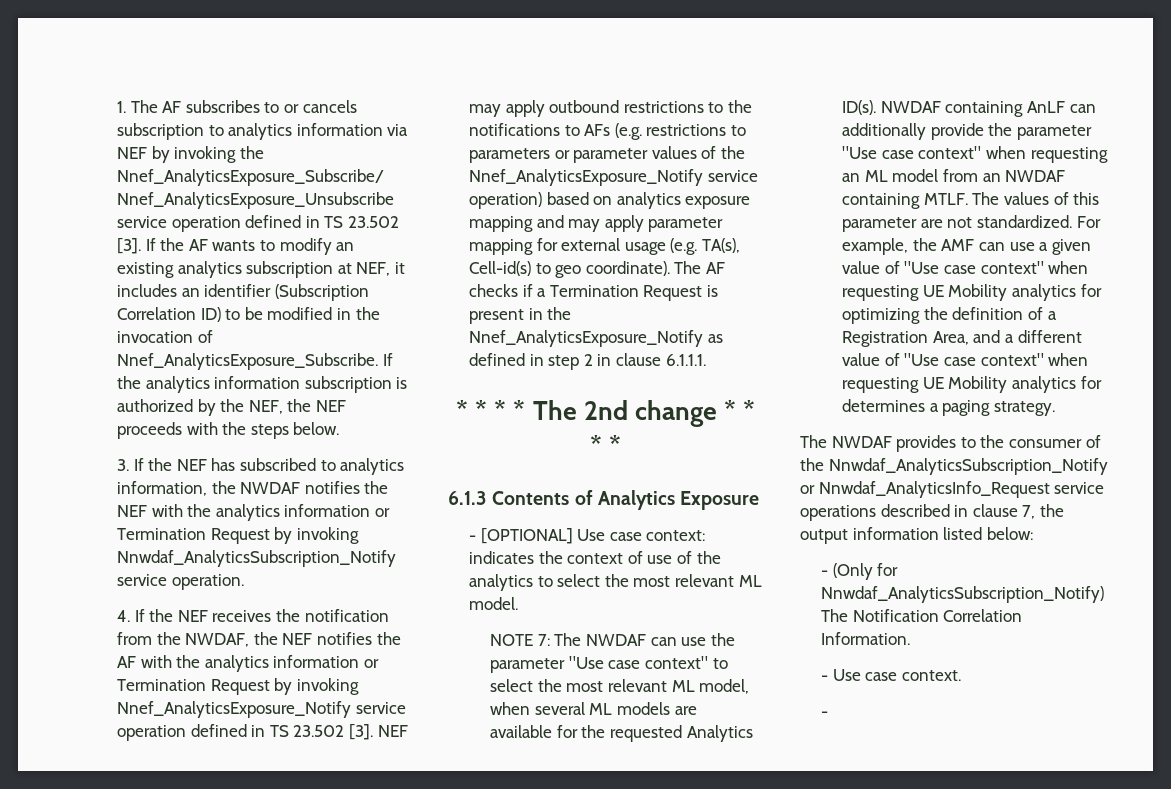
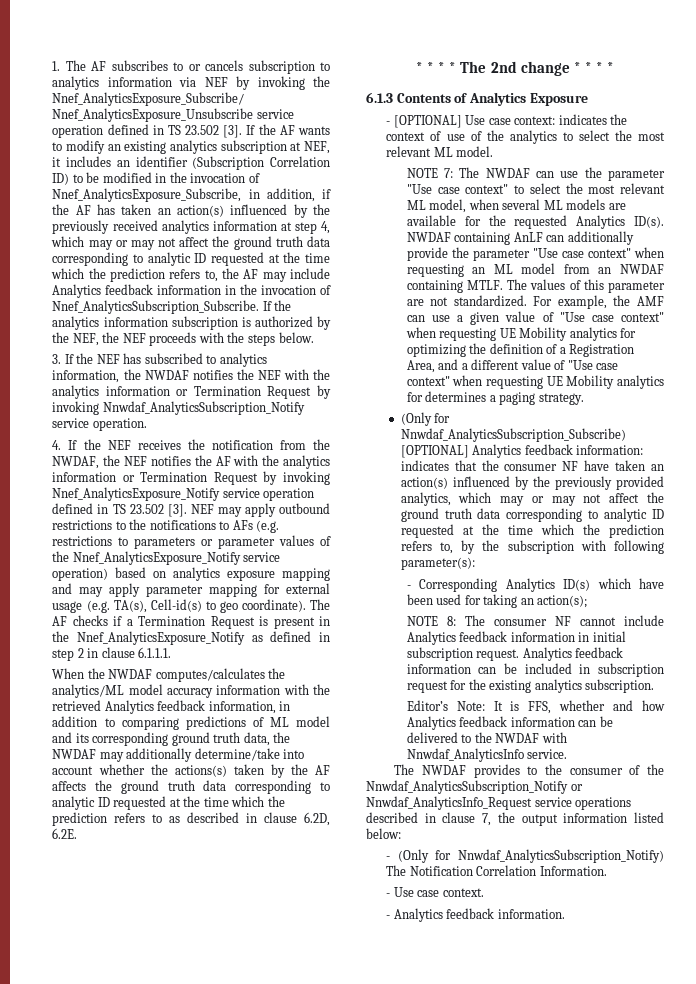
- If the AF wants to modify an existing analytics subscription at NEF, it includes an identifier (Subscription Correlation ID) to be modified in the invocation of Nnef_AnalyticsExposure_Subscribe.
+ If the AF wants to modify an existing analytics subscription at NEF, it includes an identifier (Subscription Correlation ID) to be modified in the invocation of Nnef_AnalyticsExposure_Subscribe, in addition, if the AF has taken an action(s) influenced by the previously received analytics information at step 4, which may or may not affect the ground truth data corresponding to analytic ID requested at the time which the prediction refers to, the AF may include Analytics feedback information in the invocation of Nnef_AnalyticsSubscription_Subscribe.
+ When the NWDAF computes/calculates the analytics/ML model accuracy information with the retrieved Analytics feedback information, in addition to comparing predictions of ML model and its corresponding ground truth data, the NWDAF may additionally determine/take into account whether the actions(s) taken by the AF affects the ground truth data corresponding to analytic ID requested at the time which the prediction refers to as described in clause 6.2D, 6.2E.
+ (Only for Nnwdaf_AnalyticsSubscription_Subscribe) [OPTIONAL] Analytics feedback information: indicates that the consumer NF have taken an action(s) influenced by the previously provided analytics, which may or may not affect the ground truth data corresponding to analytic ID requested at the time which the prediction refers to, by the subscription with following parameter(s):
+ - Corresponding Analytics ID(s) which have been used for taking an action(s);
+ NOTE 8: The consumer NF cannot include Analytics feedback information in initial subscription request. Analytics feedback information can be included in subscription request for the existing analytics subscription.
+ Editor’s Note: It is FFS, whether and how Analytics feedback information can be delivered to the NWDAF with Nnwdaf_AnalyticsInfo service.
  - Use case context.
- -
+ - Analytics feedback information.

